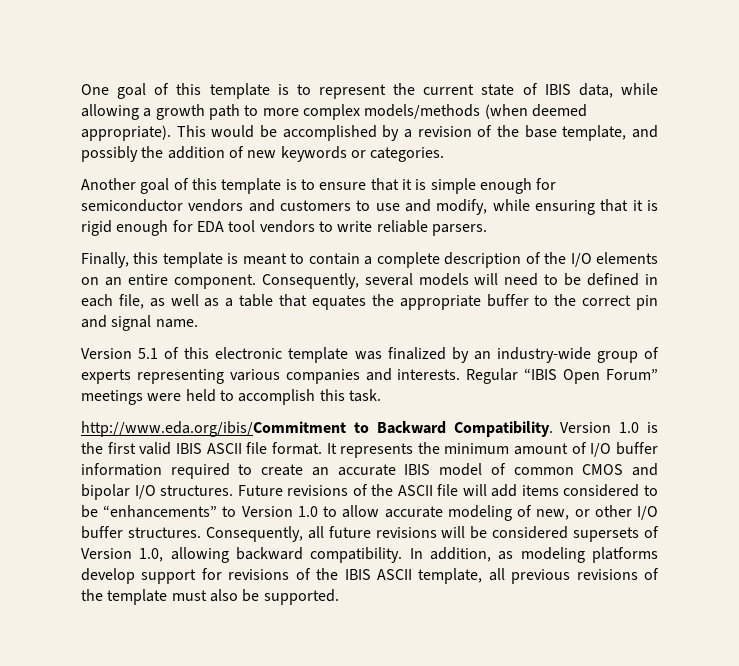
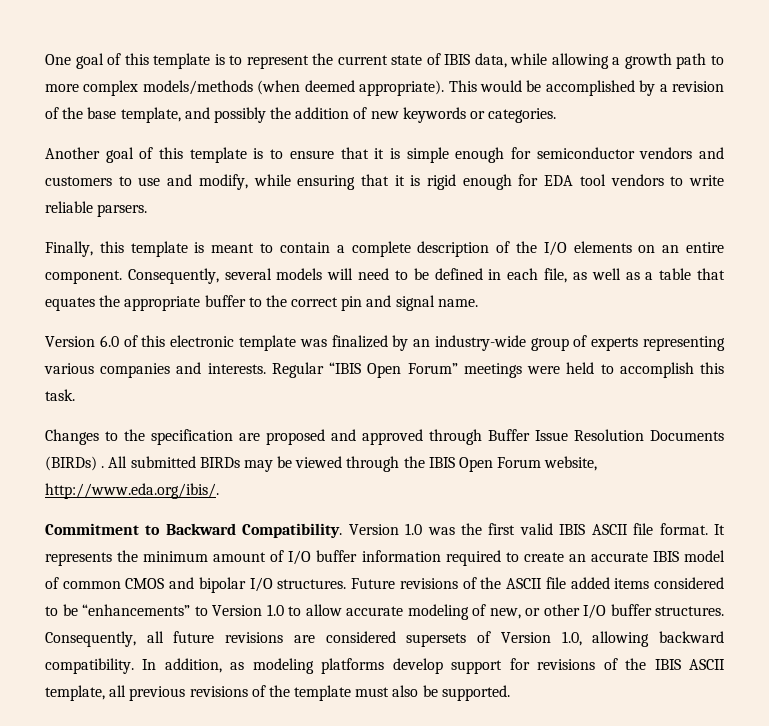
- Version 5.1 of this electronic template was finalized by an industry-wide group of experts representing various companies and interests.
+ Version 6.0 of this electronic template was finalized by an industry-wide group of experts representing various companies and interests.
- http://www.eda.org/ibis/Commitment to Backward Compatibility.
+ Changes to the specification are proposed and approved through Buffer Issue Resolution Documents (BIRDs) . All submitted BIRDs may be viewed through the IBIS Open Forum website, http://www.eda.org/ibis/.
+ Commitment to Backward Compatibility.
- Version 1.0 is the first valid IBIS ASCII file format.
+ Version 1.0 was the first valid IBIS ASCII file format.
- Future revisions of the ASCII file will add items considered to be “enhancements” to Version 1.0 to allow accurate modeling of new, or other I/O buffer structures.
+ Future revisions of the ASCII file added items considered to be “enhancements” to Version 1.0 to allow accurate modeling of new, or other I/O buffer structures.
- Consequently, all future revisions will be considered supersets of Version 1.0, allowing backward compatibility.
+ Consequently, all future revisions are considered supersets of Version 1.0, allowing backward compatibility.

